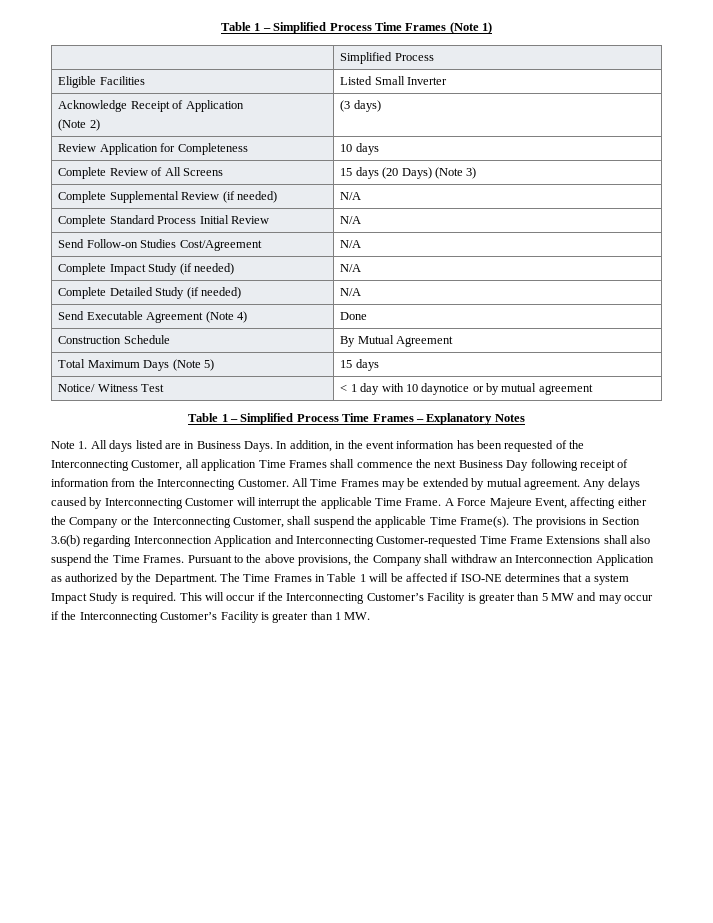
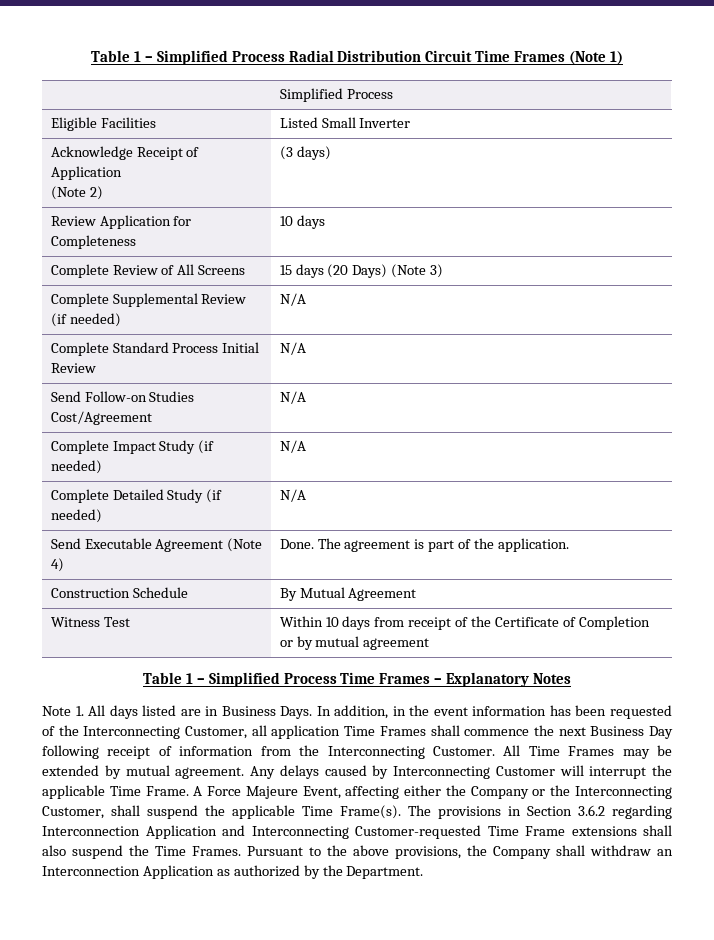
- Table 1 – Simplified Process Time Frames (Note 1)
+ Table 1 – Simplified Process Radial Distribution Circuit Time Frames (Note 1)
- Send Executable Agreement (Note 4) | Done
+ Send Executable Agreement (Note 4) | Done. The agreement is part of the application.
- Total Maximum Days (Note 5) | 15 days
- Notice/ Witness Test | < 1 day with 10 daynotice or by mutual agreement
+ Witness Test | Within 10 days from receipt of the Certificate of Completion or by mutual agreement
- The provisions in Section 3.6(b) regarding Interconnection Application and Interconnecting Customer-requested Time Frame Extensions shall also suspend the Time Frames.
+ The provisions in Section 3.6.2 regarding Interconnection Application and Interconnecting Customer-requested Time Frame extensions shall also suspend the Time Frames.
- The Time Frames in Table 1 will be affected if ISO-NE determines that a system Impact Study is required. This will occur if the Interconnecting Customer’s Facility is greater than 5 MW and may occur if the Interconnecting Customer’s Facility is greater than 1 MW.

